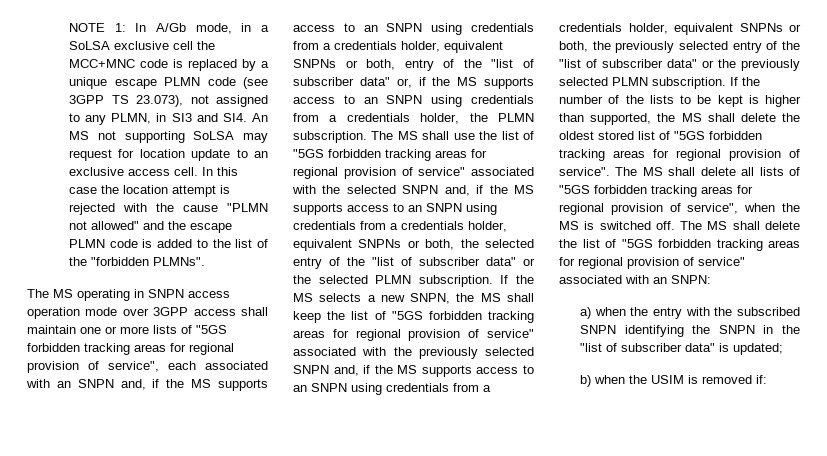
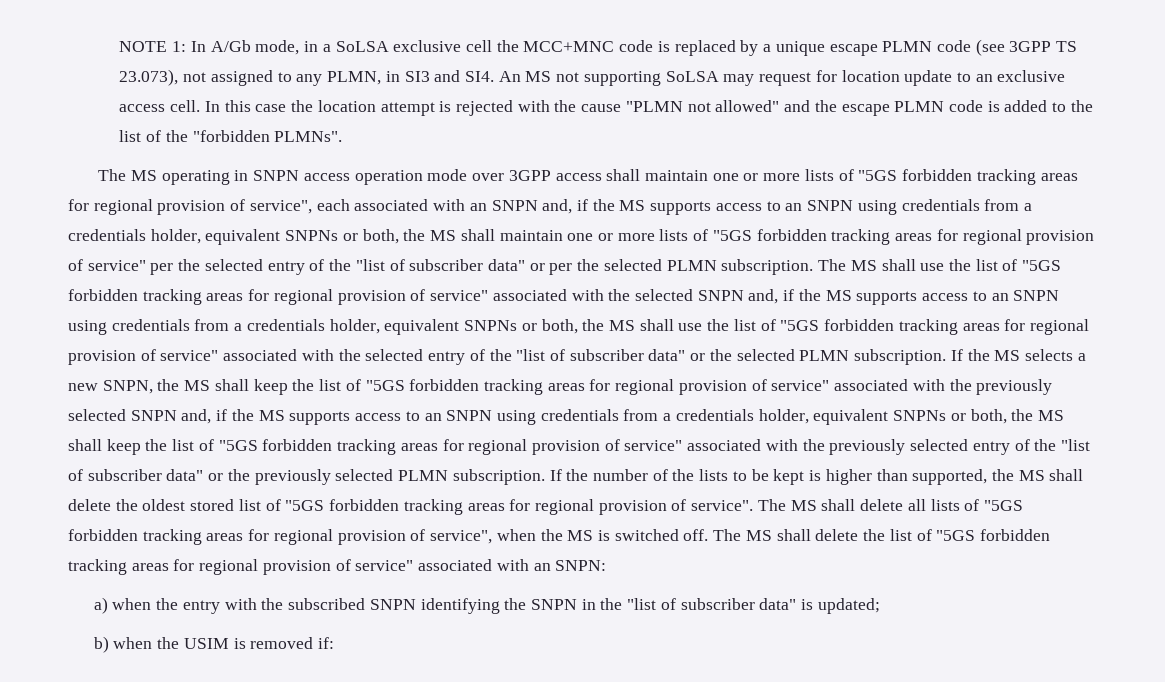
- The MS operating in SNPN access operation mode over 3GPP access shall maintain one or more lists of "5GS forbidden tracking areas for regional provision of service", each associated with an SNPN and, if the MS supports access to an SNPN using credentials from a credentials holder, equivalent SNPNs or both, entry of the "list of subscriber data" or, if the MS supports access to an SNPN using credentials from a credentials holder, the PLMN subscription.
+ The MS operating in SNPN access operation mode over 3GPP access shall maintain one or more lists of "5GS forbidden tracking areas for regional provision of service", each associated with an SNPN and, if the MS supports access to an SNPN using credentials from a credentials holder, equivalent SNPNs or both, the MS shall maintain one or more lists of "5GS forbidden tracking areas for regional provision of service" per the selected entry of the "list of subscriber data" or per the selected PLMN subscription.
- The MS shall use the list of "5GS forbidden tracking areas for regional provision of service" associated with the selected SNPN and, if the MS supports access to an SNPN using credentials from a credentials holder, equivalent SNPNs or both, the selected entry of the "list of subscriber data" or the selected PLMN subscription.
+ The MS shall use the list of "5GS forbidden tracking areas for regional provision of service" associated with the selected SNPN and, if the MS supports access to an SNPN using credentials from a credentials holder, equivalent SNPNs or both, the MS shall use the list of "5GS forbidden tracking areas for regional provision of service" associated with the selected entry of the "list of subscriber data" or the selected PLMN subscription.
- If the MS selects a new SNPN, the MS shall keep the list of "5GS forbidden tracking areas for regional provision of service" associated with the previously selected SNPN and, if the MS supports access to an SNPN using credentials from a credentials holder, equivalent SNPNs or both, the previously selected entry of the "list of subscriber data" or the previously selected PLMN subscription.
+ If the MS selects a new SNPN, the MS shall keep the list of "5GS forbidden tracking areas for regional provision of service" associated with the previously selected SNPN and, if the MS supports access to an SNPN using credentials from a credentials holder, equivalent SNPNs or both, the MS shall keep the list of "5GS forbidden tracking areas for regional provision of service" associated with the previously selected entry of the "list of subscriber data" or the previously selected PLMN subscription.

